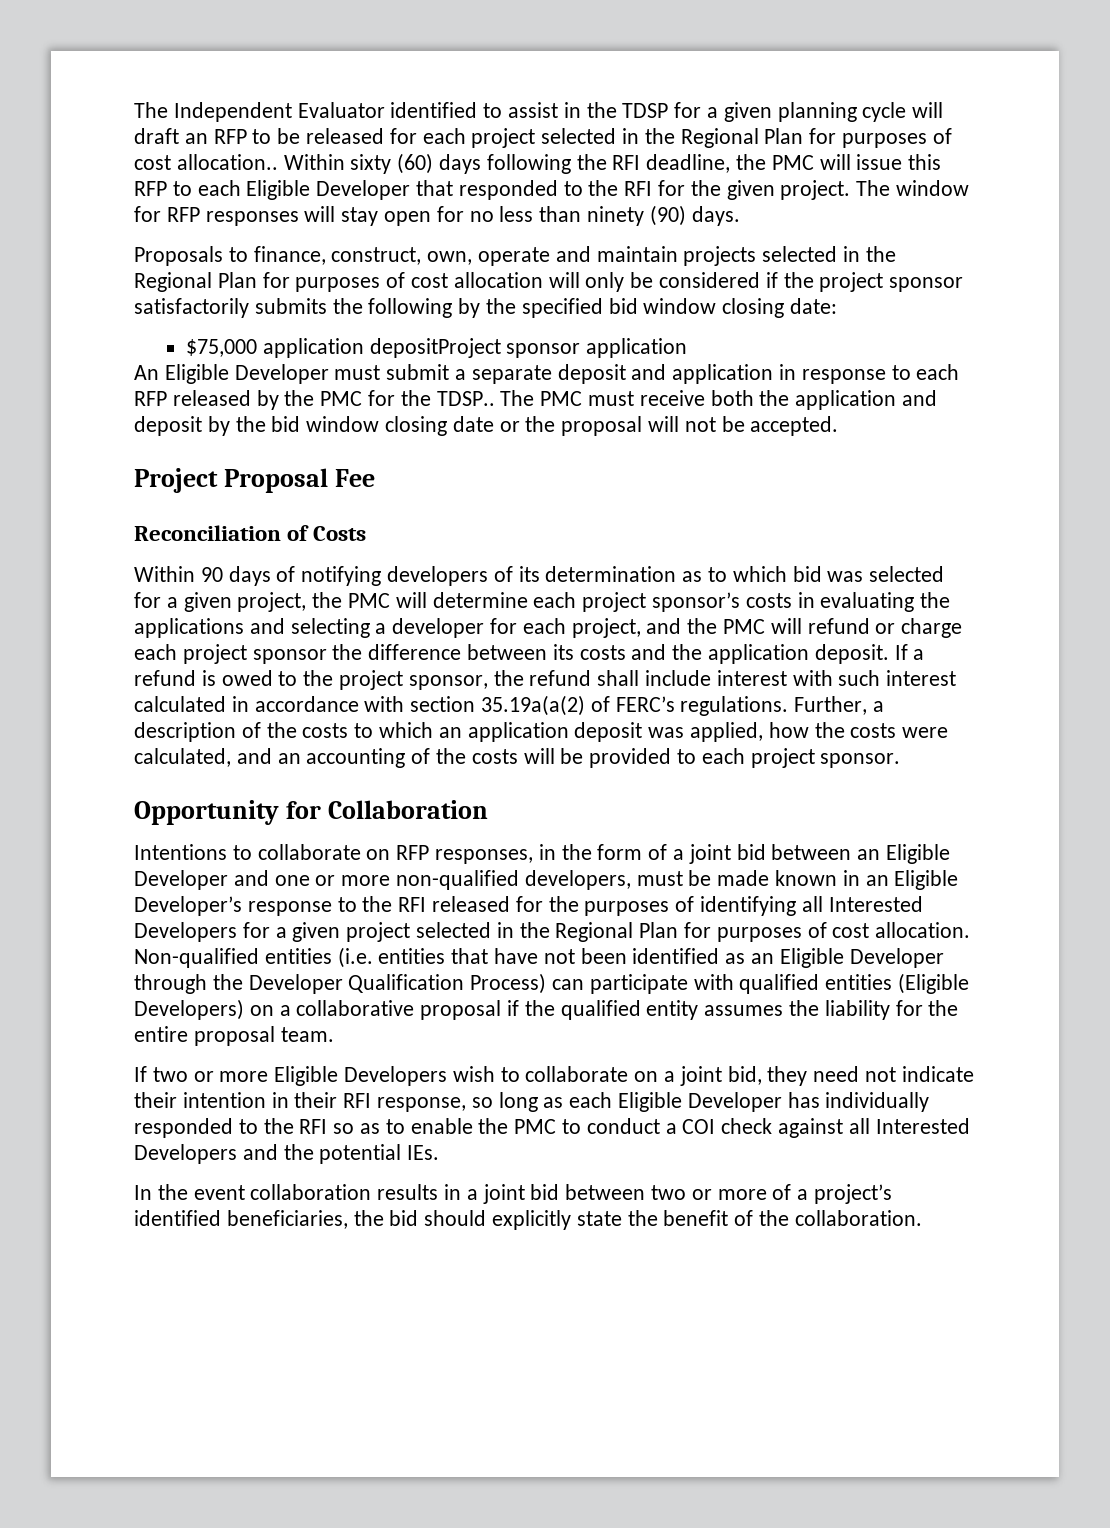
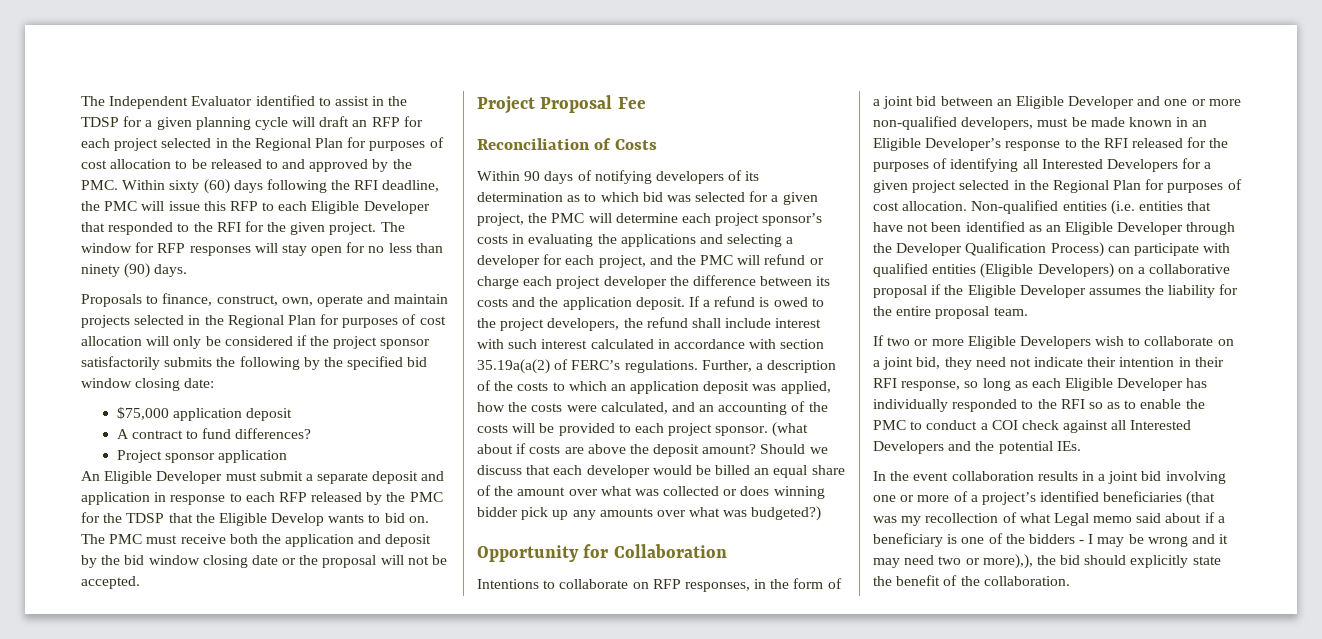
- The Independent Evaluator identified to assist in the TDSP for a given planning cycle will draft an RFP to be released for each project selected in the Regional Plan for purposes of cost allocation.. Within sixty (60) days following the RFI deadline, the PMC will issue this RFP to each Eligible Developer that responded to the RFI for the given project.
+ The Independent Evaluator identified to assist in the TDSP for a given planning cycle will draft an RFP for each project selected in the Regional Plan for purposes of cost allocation to be released to and approved by the PMC. Within sixty (60) days following the RFI deadline, the PMC will issue this RFP to each Eligible Developer that responded to the RFI for the given project.
- $75,000 application depositProject sponsor application
+ $75,000 application deposit
+ A contract to fund differences?
+ Project sponsor application
- An Eligible Developer must submit a separate deposit and application in response to each RFP released by the PMC for the TDSP..
+ An Eligible Developer must submit a separate deposit and application in response to each RFP released by the PMC for the TDSP that the Eligible Develop wants to bid on.
- Within 90 days of notifying developers of its determination as to which bid was selected for a given project, the PMC will determine each project sponsor’s costs in evaluating the applications and selecting a developer for each project, and the PMC will refund or charge each project sponsor the difference between its costs and the application deposit.
+ Within 90 days of notifying developers of its determination as to which bid was selected for a given project, the PMC will determine each project sponsor’s costs in evaluating the applications and selecting a developer for each project, and the PMC will refund or charge each project developer the difference between its costs and the application deposit.
- If a refund is owed to the project sponsor, the refund shall include interest with such interest calculated in accordance with section 35.19a(a(2) of FERC’s regulations.
+ If a refund is owed to the project developers, the refund shall include interest with such interest calculated in accordance with section 35.19a(a(2) of FERC’s regulations.
+ (what about if costs are above the deposit amount? Should we discuss that each developer would be billed an equal share of the amount over what was collected or does winning bidder pick up any amounts over what was budgeted?)
- Non-qualified entities (i.e. entities that have not been identified as an Eligible Developer through the Developer Qualification Process) can participate with qualified entities (Eligible Developers) on a collaborative proposal if the qualified entity assumes the liability for the entire proposal team.
+ Non-qualified entities (i.e. entities that have not been identified as an Eligible Developer through the Developer Qualification Process) can participate with qualified entities (Eligible Developers) on a collaborative proposal if the Eligible Developer assumes the liability for the entire proposal team.
- In the event collaboration results in a joint bid between two or more of a project’s identified beneficiaries, the bid should explicitly state the benefit of the collaboration.
+ In the event collaboration results in a joint bid involving one or more of a project’s identified beneficiaries (that was my recollection of what Legal memo said about if a beneficiary is one of the bidders - I may be wrong and it may need two or more),), the bid should explicitly state the benefit of the collaboration.

